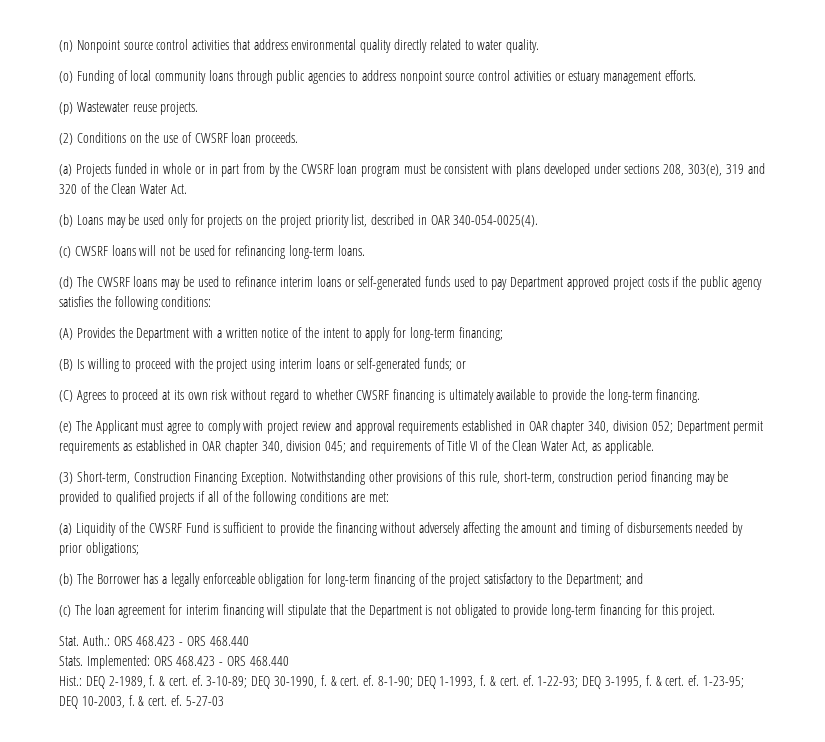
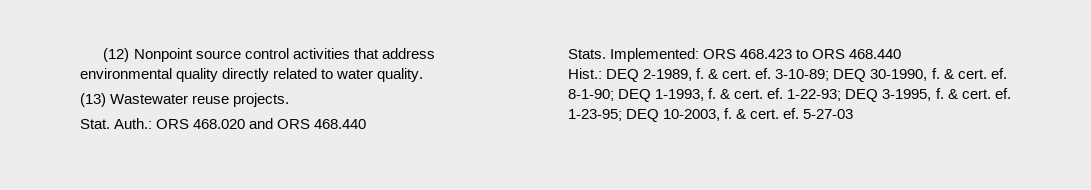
- (n) Nonpoint source control activities that address environmental quality directly related to water quality.
+ (12) Nonpoint source control activities that address environmental quality directly related to water quality.
- (o) Funding of local community loans through public agencies to address nonpoint source control activities or estuary management efforts.
- (p) Wastewater reuse projects.
- (2) Conditions on the use of CWSRF loan proceeds.
- (a) Projects funded in whole or in part from by the CWSRF loan program must be consistent with plans developed under sections 208, 303(e), 319 and 320 of the Clean Water Act.
- (b) Loans may be used only for projects on the project priority list, described in OAR 340-054-0025(4).
- (c) CWSRF loans will not be used for refinancing long-term loans.
- (d) The CWSRF loans may be used to refinance interim loans or self-generated funds used to pay Department approved project costs if the public agency satisfies the following conditions:
- (A) Provides the Department with a written notice of the intent to apply for long-term financing;
- (B) Is willing to proceed with the project using interim loans or self-generated funds; or
- (C) Agrees to proceed at its own risk without regard to whether CWSRF financing is ultimately available to provide the long-term financing.
- (e) The Applicant must agree to comply with project review and approval requirements established in OAR chapter 340, division 052; Department permit requirements as established in OAR chapter 340, division 045; and requirements of Title VI of the Clean Water Act, as applicable.
- (3) Short-term, Construction Financing Exception. Notwithstanding other provisions of this rule, short-term, construction period financing may be provided to qualified projects if all of the following conditions are met:
- (a) Liquidity of the CWSRF Fund is sufficient to provide the financing without adversely affecting the amount and timing of disbursements needed by prior obligations;
- (b) The Borrower has a legally enforceable obligation for long-term financing of the project satisfactory to the Department; and
- (c) The loan agreement for interim financing will stipulate that the Department is not obligated to provide long-term financing for this project.
+ (13) Wastewater reuse projects.
- Auth.: ORS 468.423 - ORS 468.440
+ Auth.: ORS 468.020 and ORS 468.440
- Implemented: ORS 468.423 - ORS 468.440
+ Implemented: ORS 468.423 to ORS 468.440

